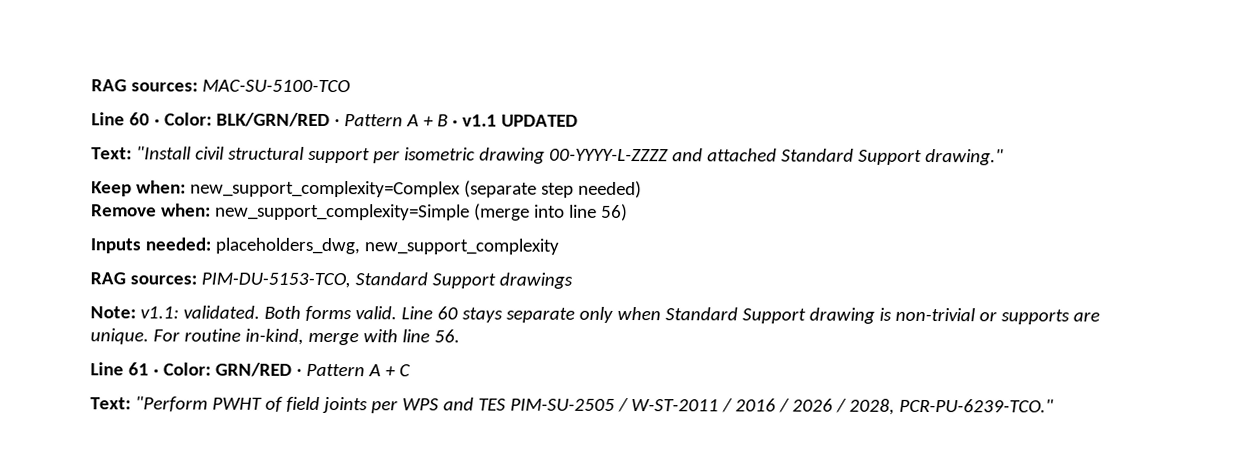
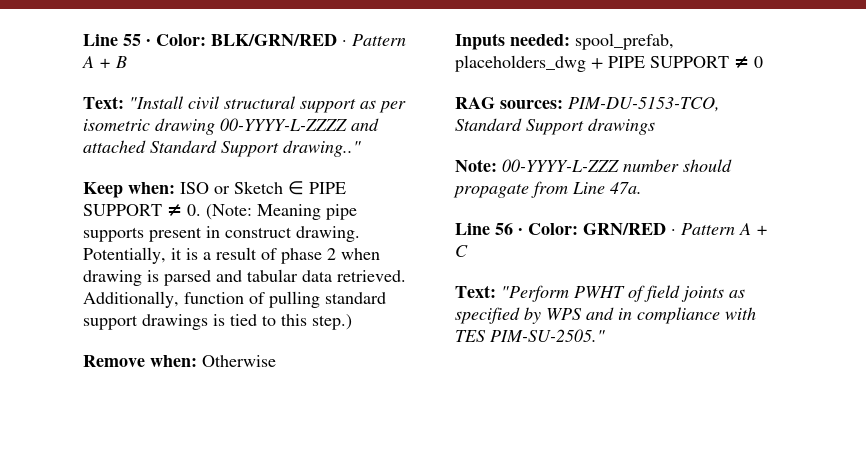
- RAG sources: MAC-SU-5100-TCO
- Line 60 · Color: BLK/GRN/RED · Pattern A + B · v1.1 UPDATED
+ Line 55 · Color: BLK/GRN/RED · Pattern A + B
- Text: "Install civil structural support per isometric drawing 00-YYYY-L-ZZZZ and attached Standard Support drawing."
+ Text: "Install civil structural support as per isometric drawing 00-YYYY-L-ZZZZ and attached Standard Support drawing.."
- Keep when: new_support_complexity=Complex (separate step needed)
- Remove when: new_support_complexity=Simple (merge into line 56)
- Inputs needed: placeholders_dwg, new_support_complexity
+ Keep when: ISO or Sketch ∈ PIPE SUPPORT ≠ 0. (Note: Meaning pipe supports present in construct drawing. Potentially, it is a result of phase 2 when drawing is parsed and tabular data retrieved. Additionally, function of pulling standard support drawings is tied to this step.)
+ Remove when: Otherwise
+ Inputs needed: spool_prefab, placeholders_dwg + PIPE SUPPORT ≠ 0
- Note: v1.1: validated. Both forms valid. Line 60 stays separate only when Standard Support drawing is non-trivial or supports are unique. For routine in-kind, merge with line 56.
- Line 61 · Color: GRN/RED · Pattern A + C
+ Note: 00-YYYY-L-ZZZ number should propagate from Line 47a.
+ Line 56 · Color: GRN/RED · Pattern A + C
- Text: "Perform PWHT of field joints per WPS and TES PIM-SU-2505 / W-ST-2011 / 2016 / 2026 / 2028, PCR-PU-6239-TCO."
+ Text: "Perform PWHT of field joints as specified by WPS and in compliance with TES PIM-SU-2505."

